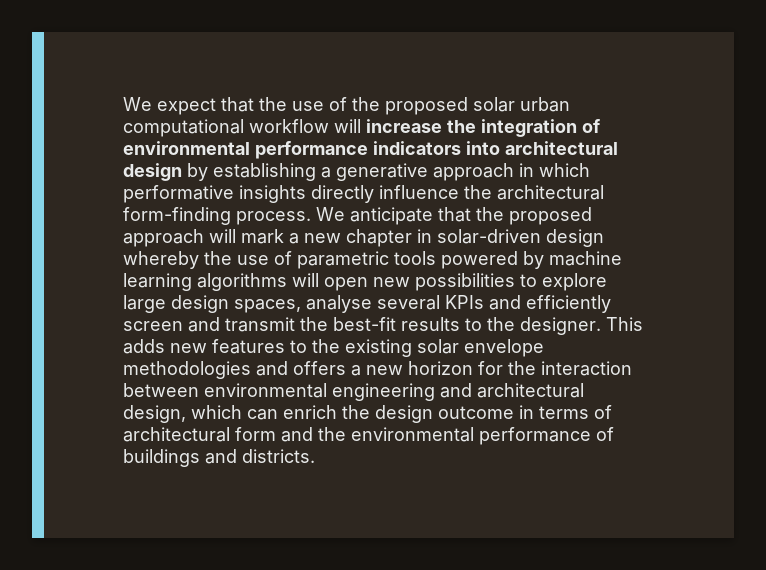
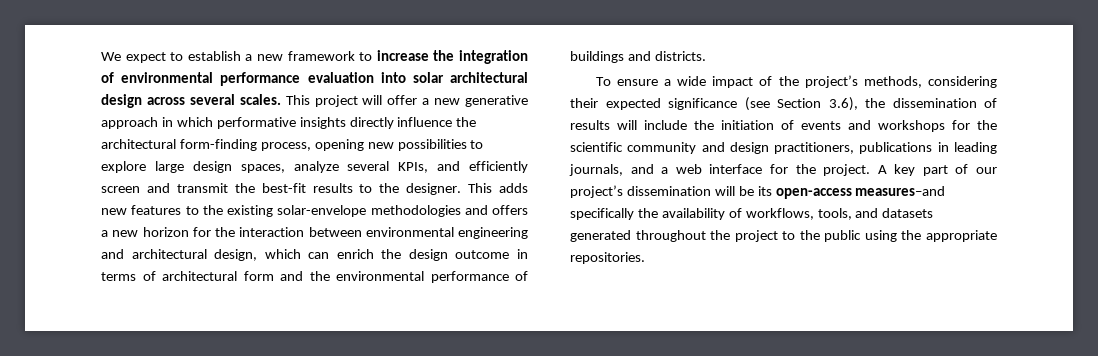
- We expect that the use of the proposed solar urban computational workflow will increase the integration of environmental performance indicators into architectural design by establishing a generative approach in which performative insights directly influence the architectural form-finding process. We anticipate that the proposed approach will mark a new chapter in solar-driven design whereby the use of parametric tools powered by machine learning algorithms will open new possibilities to explore large design spaces, analyse several KPIs and efficiently screen and transmit the best-fit results to the designer.
+ We expect to establish a new framework to increase the integration of environmental performance evaluation into solar architectural design across several scales. This project will offer a new generative approach in which performative insights directly influence the architectural form-finding process, opening new possibilities to explore large design spaces, analyze several KPIs, and efficiently screen and transmit the best-fit results to the designer.
- This adds new features to the existing solar envelope methodologies and offers a new horizon for the interaction between environmental engineering and architectural design, which can enrich the design outcome in terms of architectural form and the environmental performance of buildings and districts.
+ This adds new features to the existing solar-envelope methodologies and offers a new horizon for the interaction between environmental engineering and architectural design, which can enrich the design outcome in terms of architectural form and the environmental performance of buildings and districts.
+ To ensure a wide impact of the project’s methods, considering their expected significance (see Section 3.6), the dissemination of results will include the initiation of events and workshops for the scientific community and design practitioners, publications in leading journals, and a web interface for the project. A key part of our project’s dissemination will be its open-access measures–and specifically the availability of workflows, tools, and datasets generated throughout the project to the public using the appropriate repositories.

